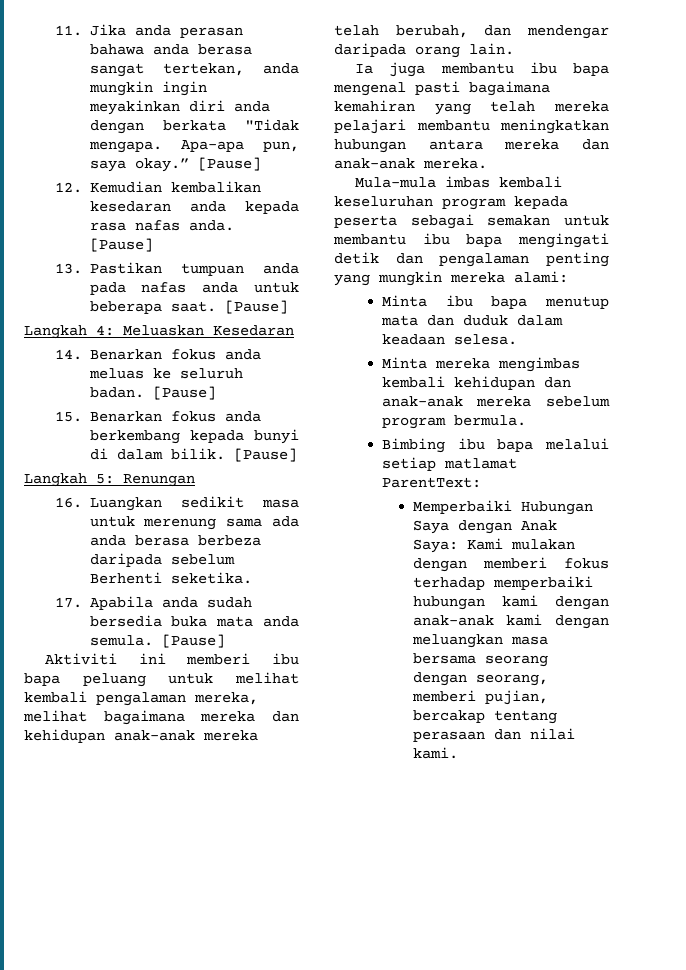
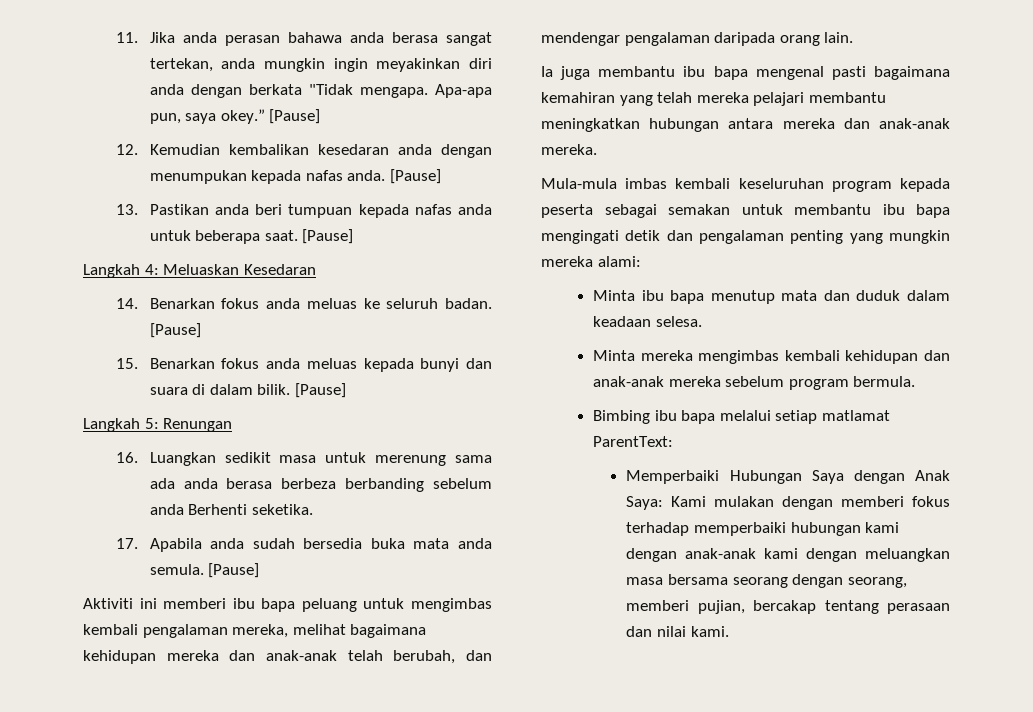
- Apa-apa pun, saya okay.”
+ Apa-apa pun, saya okey.”
- 12. Kemudian kembalikan kesedaran anda kepada rasa nafas anda.
+ 12. Kemudian kembalikan kesedaran anda dengan menumpukan kepada nafas anda.
- 13. Pastikan tumpuan anda pada nafas anda untuk beberapa saat.
+ 13. Pastikan anda beri tumpuan kepada nafas anda untuk beberapa saat.
- 15. Benarkan fokus anda berkembang kepada bunyi di dalam bilik.
+ 15. Benarkan fokus anda meluas kepada bunyi dan suara di dalam bilik.
- 16. Luangkan sedikit masa untuk merenung sama ada anda berasa berbeza daripada sebelum Berhenti seketika.
+ 16. Luangkan sedikit masa untuk merenung sama ada anda berasa berbeza berbanding sebelum anda Berhenti seketika.
- Aktiviti ini memberi ibu bapa peluang untuk melihat kembali pengalaman mereka, melihat bagaimana mereka dan kehidupan anak-anak mereka telah berubah, dan mendengar daripada orang lain.
+ Aktiviti ini memberi ibu bapa peluang untuk mengimbas kembali pengalaman mereka, melihat bagaimana kehidupan mereka dan anak-anak telah berubah, dan mendengar pengalaman daripada orang lain.

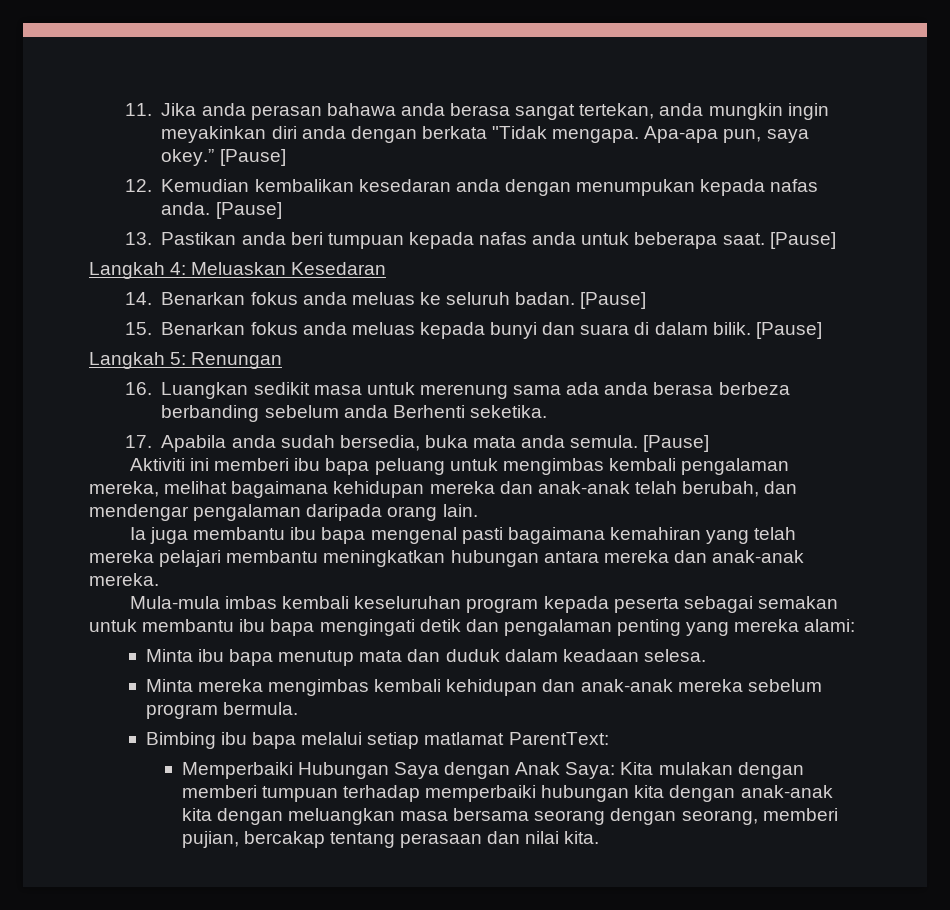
- 17. Apabila anda sudah bersedia buka mata anda semula.
+ 17. Apabila anda sudah bersedia, buka mata anda semula.
- Mula-mula imbas kembali keseluruhan program kepada peserta sebagai semakan untuk membantu ibu bapa mengingati detik dan pengalaman penting yang mungkin mereka alami:
+ Mula-mula imbas kembali keseluruhan program kepada peserta sebagai semakan untuk membantu ibu bapa mengingati detik dan pengalaman penting yang mereka alami:
- Memperbaiki Hubungan Saya dengan Anak Saya: Kami mulakan dengan memberi fokus terhadap memperbaiki hubungan kami dengan anak-anak kami dengan meluangkan masa bersama seorang dengan seorang, memberi pujian, bercakap tentang perasaan dan nilai kami.
+ Memperbaiki Hubungan Saya dengan Anak Saya: Kita mulakan dengan memberi tumpuan terhadap memperbaiki hubungan kita dengan anak-anak kita dengan meluangkan masa bersama seorang dengan seorang, memberi pujian, bercakap tentang perasaan dan nilai kita.

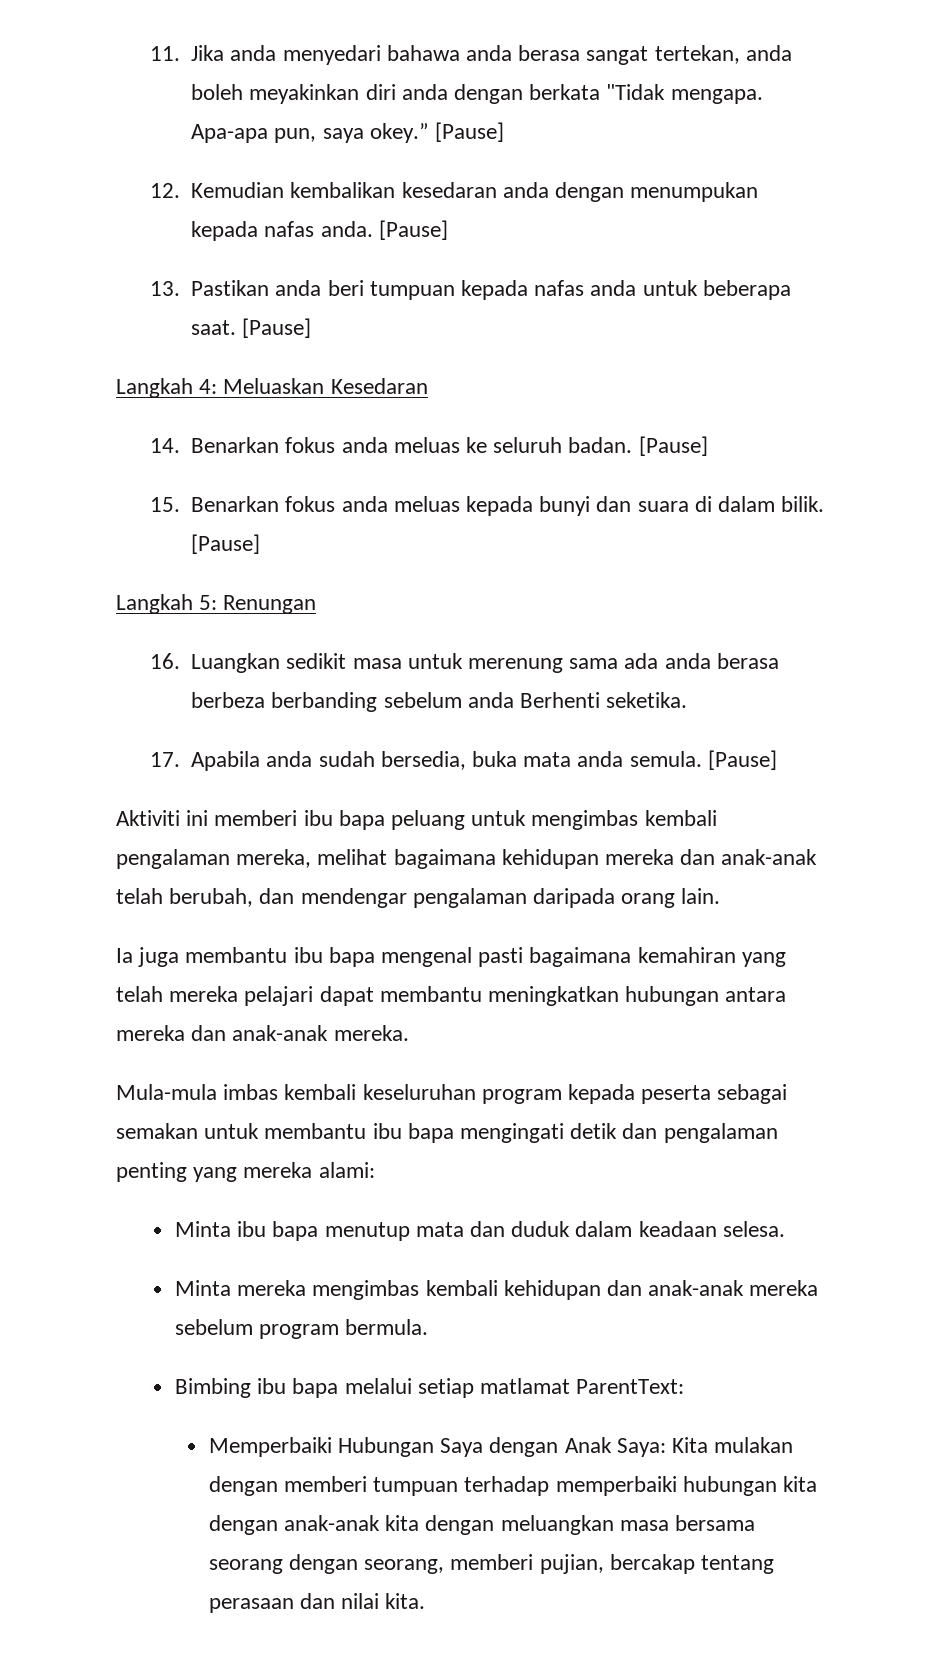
- 11. Jika anda perasan bahawa anda berasa sangat tertekan, anda mungkin ingin meyakinkan diri anda dengan berkata "Tidak mengapa.
+ 11. Jika anda menyedari bahawa anda berasa sangat tertekan, anda boleh meyakinkan diri anda dengan berkata "Tidak mengapa.
- Ia juga membantu ibu bapa mengenal pasti bagaimana kemahiran yang telah mereka pelajari membantu meningkatkan hubungan antara mereka dan anak-anak mereka.
+ Ia juga membantu ibu bapa mengenal pasti bagaimana kemahiran yang telah mereka pelajari dapat membantu meningkatkan hubungan antara mereka dan anak-anak mereka.

